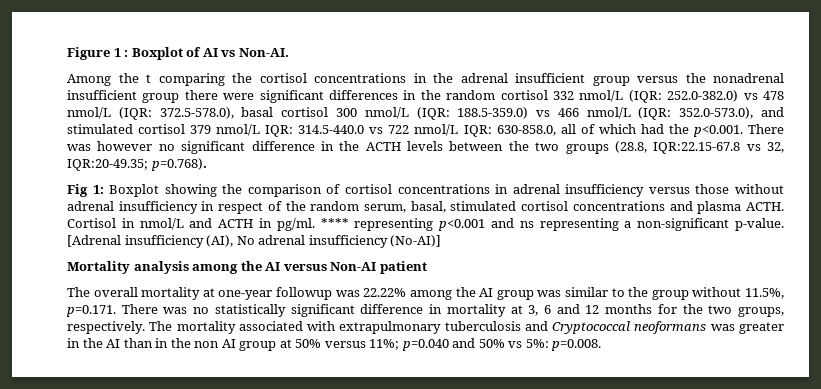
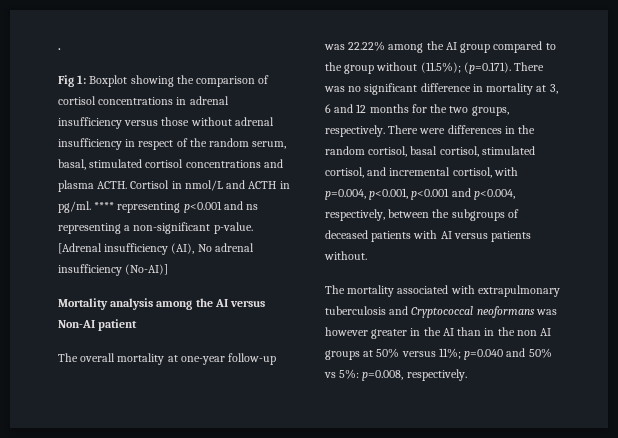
- Figure 1 : Boxplot of AI vs Non-AI.
- Among the t comparing the cortisol concentrations in the adrenal insufficient group versus the nonadrenal insufficient group there were significant differences in the random cortisol 332 nmol/L (IQR: 252.0-382.0) vs 478 nmol/L (IQR: 372.5-578.0), basal cortisol 300 nmol/L (IQR: 188.5-359.0) vs 466 nmol/L (IQR: 352.0-573.0), and stimulated cortisol 379 nmol/L IQR: 314.5-440.0 vs 722 nmol/L IQR: 630-858.0, all of which had the p<0.001. There was however no significant difference in the ACTH levels between the two groups (28.8, IQR:22.15-67.8 vs 32, IQR:20-49.35; p=0.768).
+ .
- The overall mortality at one-year followup was 22.22% among the AI group was similar to the group without 11.5%, p=0.171. There was no statistically significant difference in mortality at 3, 6 and 12 months for the two groups, respectively. The mortality associated with extrapulmonary tuberculosis and Cryptococcal neoformans was greater in the AI than in the non AI group at 50% versus 11%; p=0.040 and 50% vs 5%: p=0.008.
+ The overall mortality at one-year follow-up was 22.22% among the AI group compared to the group without (11.5%); (p=0.171). There was no significant difference in mortality at 3, 6 and 12 months for the two groups, respectively. There were differences in the random cortisol, basal cortisol, stimulated cortisol, and incremental cortisol, with p=0.004, p<0.001, p<0.001 and p<0.004, respectively, between the subgroups of deceased patients with AI versus patients without.
+ The mortality associated with extrapulmonary tuberculosis and Cryptococcal neoformans was however greater in the AI than in the non AI groups at 50% versus 11%; p=0.040 and 50% vs 5%: p=0.008, respectively.

